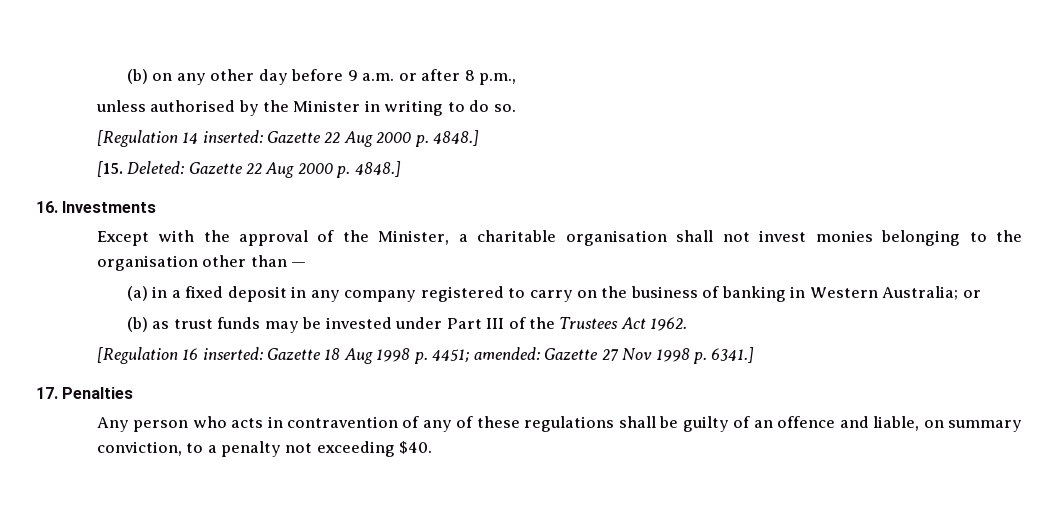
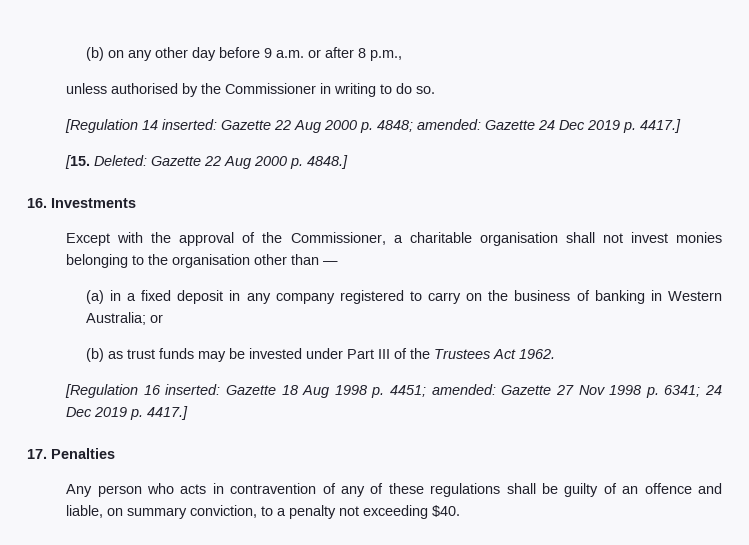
- unless authorised by the Minister in writing to do so.
+ unless authorised by the Commissioner in writing to do so.
- [Regulation 14 inserted: Gazette 22 Aug 2000 p. 4848.]
+ [Regulation 14 inserted: Gazette 22 Aug 2000 p. 4848; amended: Gazette 24 Dec 2019 p. 4417.]
- Except with the approval of the Minister, a charitable organisation shall not invest monies belonging to the organisation other than —
+ Except with the approval of the Commissioner, a charitable organisation shall not invest monies belonging to the organisation other than —
- [Regulation 16 inserted: Gazette 18 Aug 1998 p. 4451; amended: Gazette 27 Nov 1998 p. 6341.]
+ [Regulation 16 inserted: Gazette 18 Aug 1998 p. 4451; amended: Gazette 27 Nov 1998 p. 6341; 24 Dec 2019 p. 4417.]

